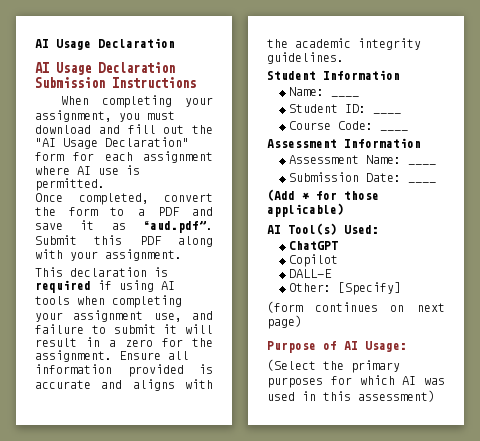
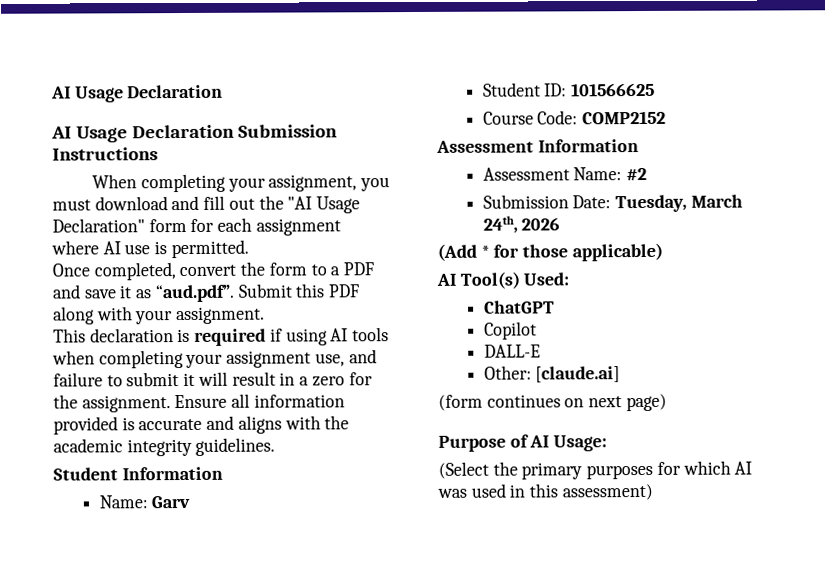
  Student Information
- Name: ____
+ Name: Garv
- Student ID: ____
+ Student ID: 101566625
- Course Code: ____
+ Course Code: COMP2152
- Assessment Name: ____
+ Assessment Name: #2
- Submission Date: ____
+ Submission Date: Tuesday, March 24th, 2026
- Other: [Specify]
+ Other: [claude.ai]

